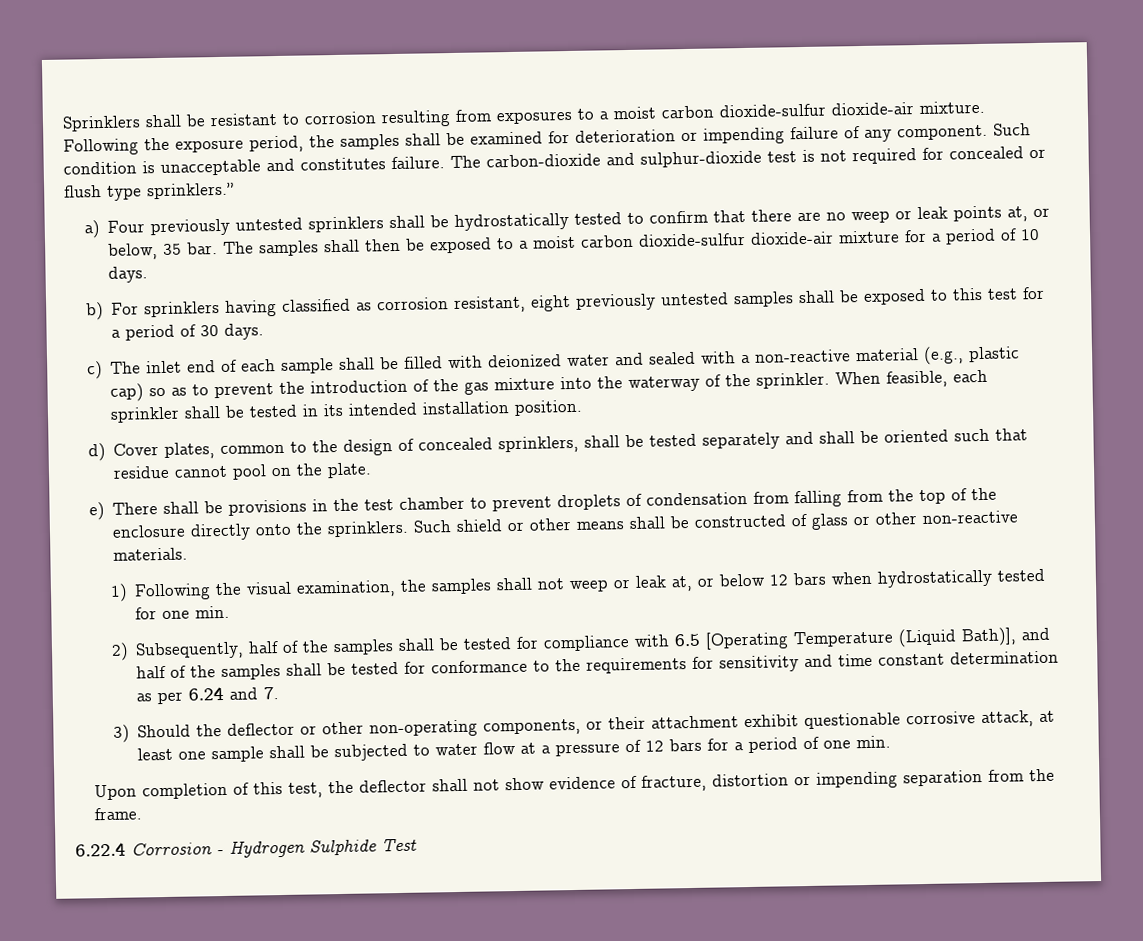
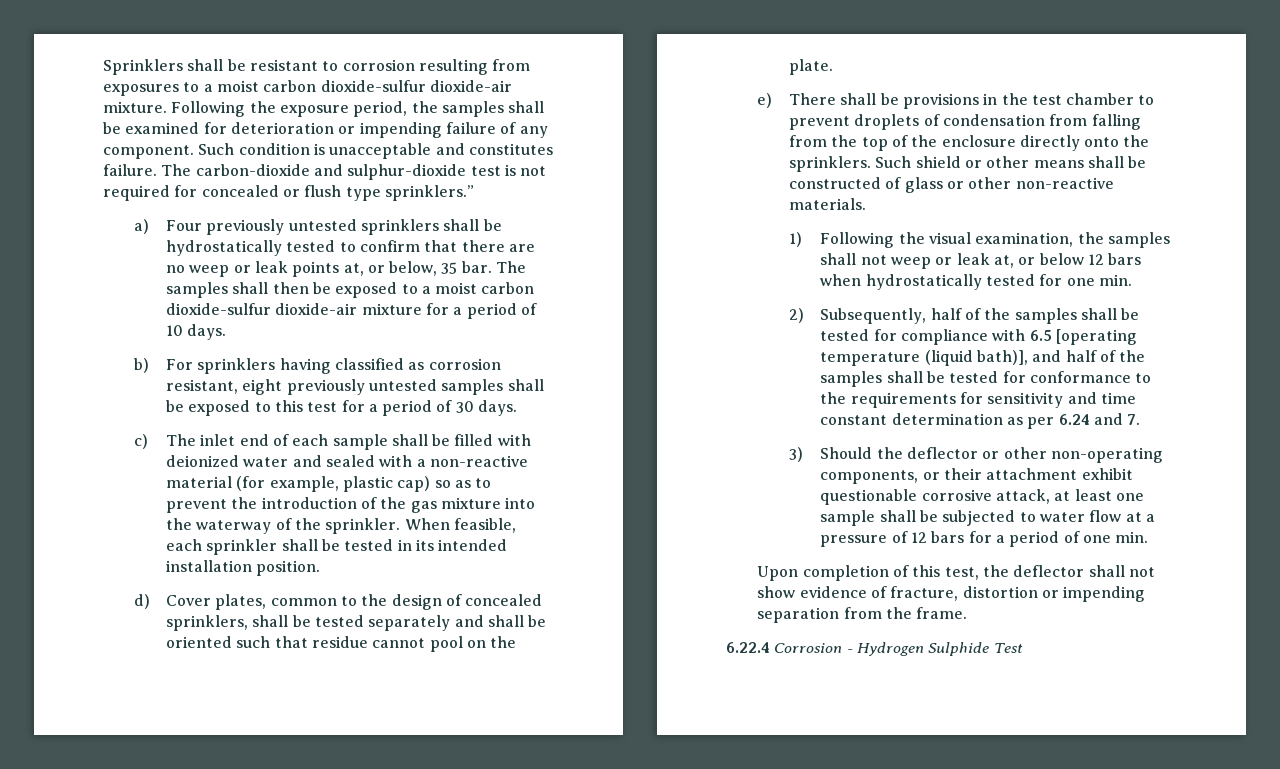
- c) The inlet end of each sample shall be filled with deionized water and sealed with a non-reactive material (e.g., plastic cap) so as to prevent the introduction of the gas mixture into the waterway of the sprinkler.
+ c) The inlet end of each sample shall be filled with deionized water and sealed with a non-reactive material (for example, plastic cap) so as to prevent the introduction of the gas mixture into the waterway of the sprinkler.
- 2) Subsequently, half of the samples shall be tested for compliance with 6.5 [Operating Temperature (Liquid Bath)], and half of the samples shall be tested for conformance to the requirements for sensitivity and time constant determination as per 6.24 and 7.
+ 2) Subsequently, half of the samples shall be tested for compliance with 6.5 [operating temperature (liquid bath)], and half of the samples shall be tested for conformance to the requirements for sensitivity and time constant determination as per 6.24 and 7.

